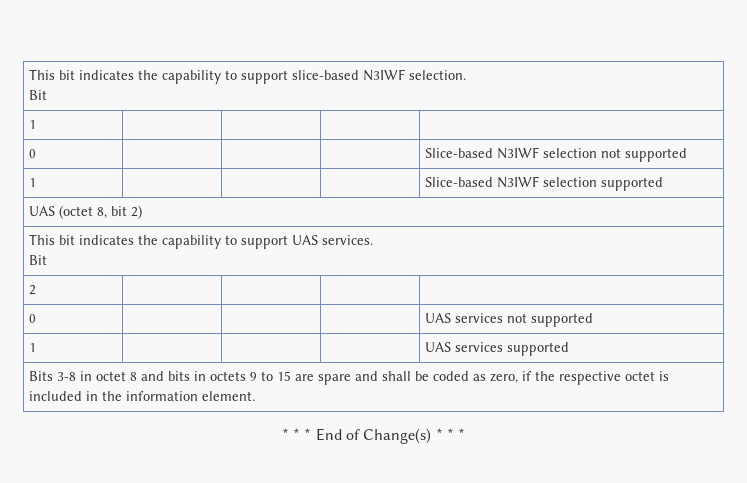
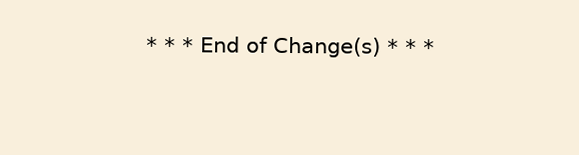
- This bit indicates the capability to support slice-based N3IWF selection.
- Bit
- 1 | | | |
- 0 | | | | Slice-based N3IWF selection not supported
- 1 | | | | Slice-based N3IWF selection supported
- UAS (octet 8, bit 2)
- This bit indicates the capability to support UAS services.
- Bit
- 2 | | | |
- 0 | | | | UAS services not supported
- 1 | | | | UAS services supported
- Bits 3-8 in octet 8 and bits in octets 9 to 15 are spare and shall be coded as zero, if the respective octet is included in the information element.

